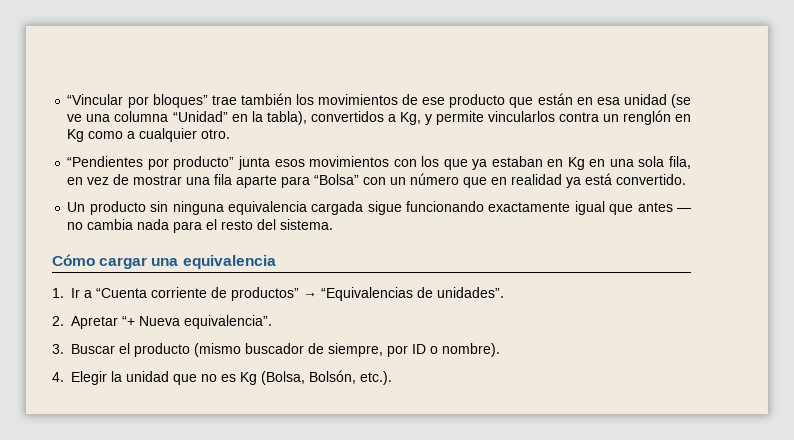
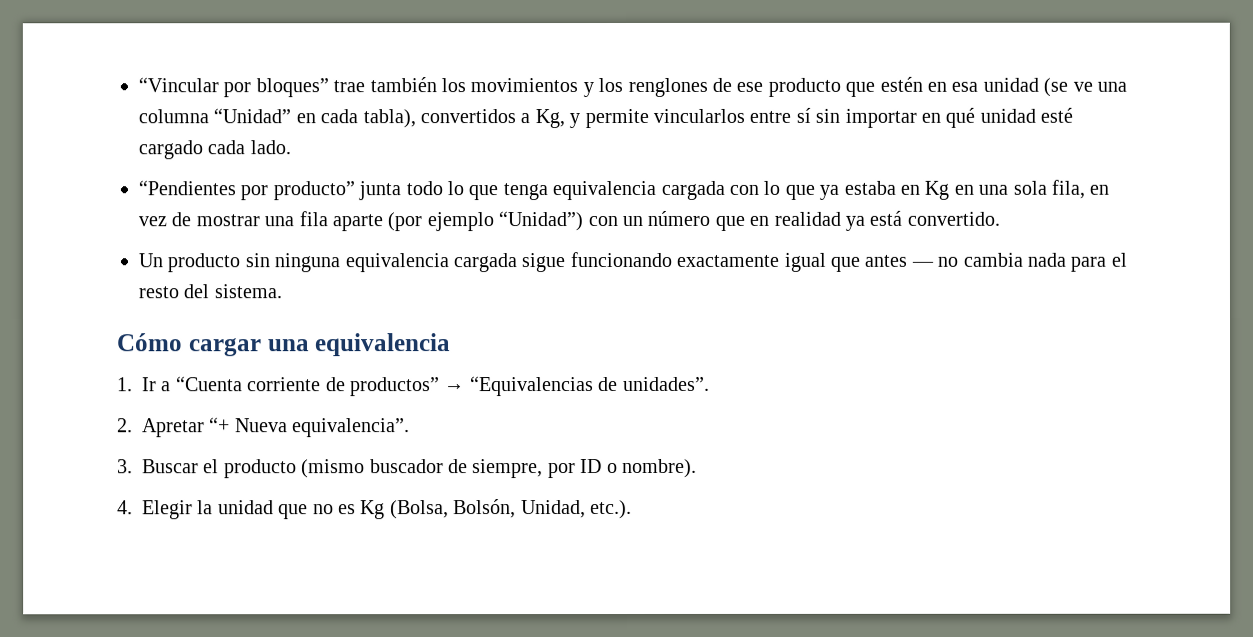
- “Vincular por bloques” trae también los movimientos de ese producto que están en esa unidad (se ve una columna “Unidad” en la tabla), convertidos a Kg, y permite vincularlos contra un renglón en Kg como a cualquier otro.
- “Pendientes por producto” junta esos movimientos con los que ya estaban en Kg en una sola fila, en vez de mostrar una fila aparte para “Bolsa” con un número que en realidad ya está convertido.
+ “Vincular por bloques” trae también los movimientos y los renglones de ese producto que estén en esa unidad (se ve una columna “Unidad” en cada tabla), convertidos a Kg, y permite vincularlos entre sí sin importar en qué unidad esté cargado cada lado.
+ “Pendientes por producto” junta todo lo que tenga equivalencia cargada con lo que ya estaba en Kg en una sola fila, en vez de mostrar una fila aparte (por ejemplo “Unidad”) con un número que en realidad ya está convertido.
- 4. Elegir la unidad que no es Kg (Bolsa, Bolsón, etc.).
+ 4. Elegir la unidad que no es Kg (Bolsa, Bolsón, Unidad, etc.).

